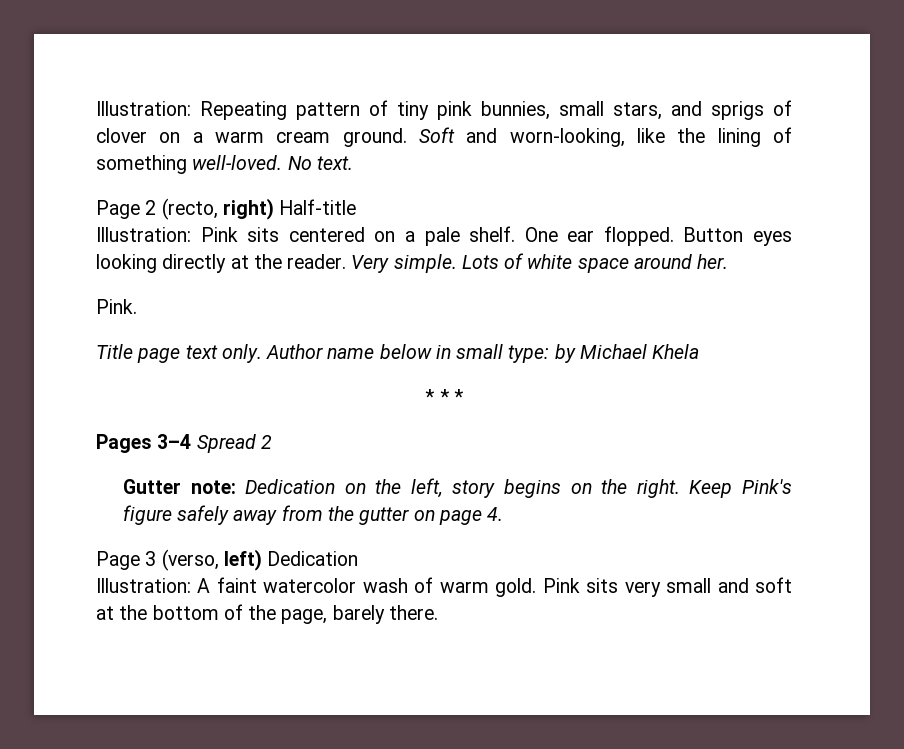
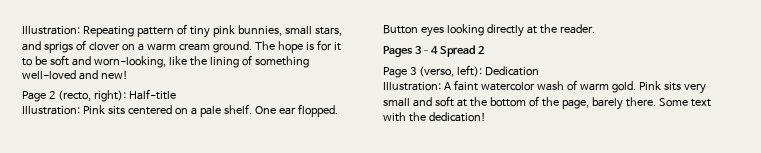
- Soft and worn-looking, like the lining of something well-loved. No text.
+ The hope is for it to be soft and worn-looking, like the lining of something well-loved and new!
- Page 2 (recto, right) Half-title
+ Page 2 (recto, right): Half-title
- Button eyes looking directly at the reader. Very simple. Lots of white space around her.
- Pink.
- Title page text only. Author name below in small type: by Michael Khela
- * * *
+ Button eyes looking directly at the reader.
  Pages 3–4 Spread 2
- Gutter note: Dedication on the left, story begins on the right. Keep Pink's figure safely away from the gutter on page 4.
- Page 3 (verso, left) Dedication
+ Page 3 (verso, left): Dedication
+ Some text with the dedication!

